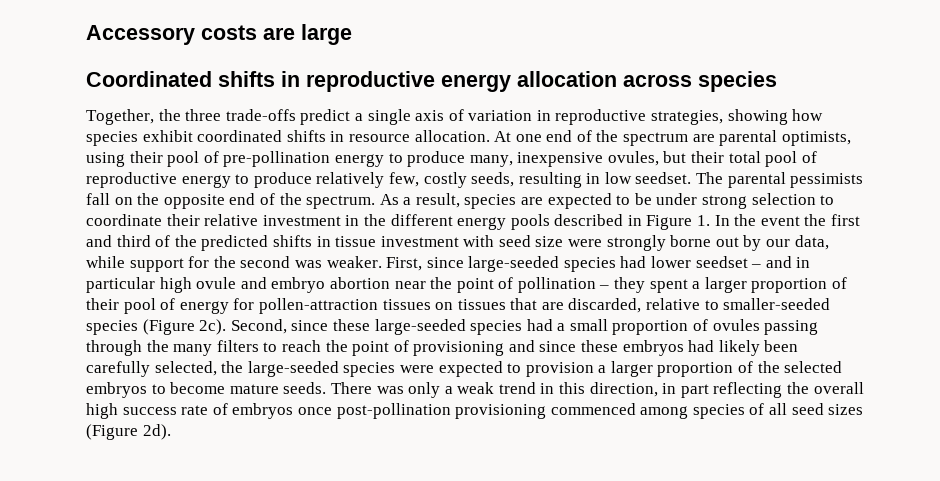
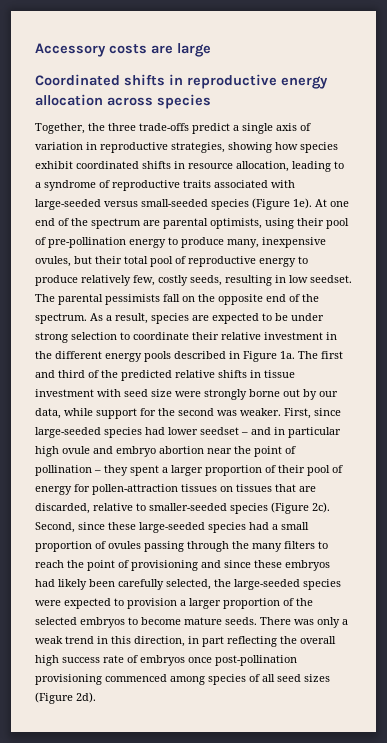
- Together, the three trade-offs predict a single axis of variation in reproductive strategies, showing how species exhibit coordinated shifts in resource allocation.
+ Together, the three trade-offs predict a single axis of variation in reproductive strategies, showing how species exhibit coordinated shifts in resource allocation, leading to a syndrome of reproductive traits associated with large-seeded versus small-seeded species (Figure 1e).
- As a result, species are expected to be under strong selection to coordinate their relative investment in the different energy pools described in Figure 1. In the event the first and third of the predicted shifts in tissue investment with seed size were strongly borne out by our data, while support for the second was weaker.
+ As a result, species are expected to be under strong selection to coordinate their relative investment in the different energy pools described in Figure 1a. The first and third of the predicted relative shifts in tissue investment with seed size were strongly borne out by our data, while support for the second was weaker.

